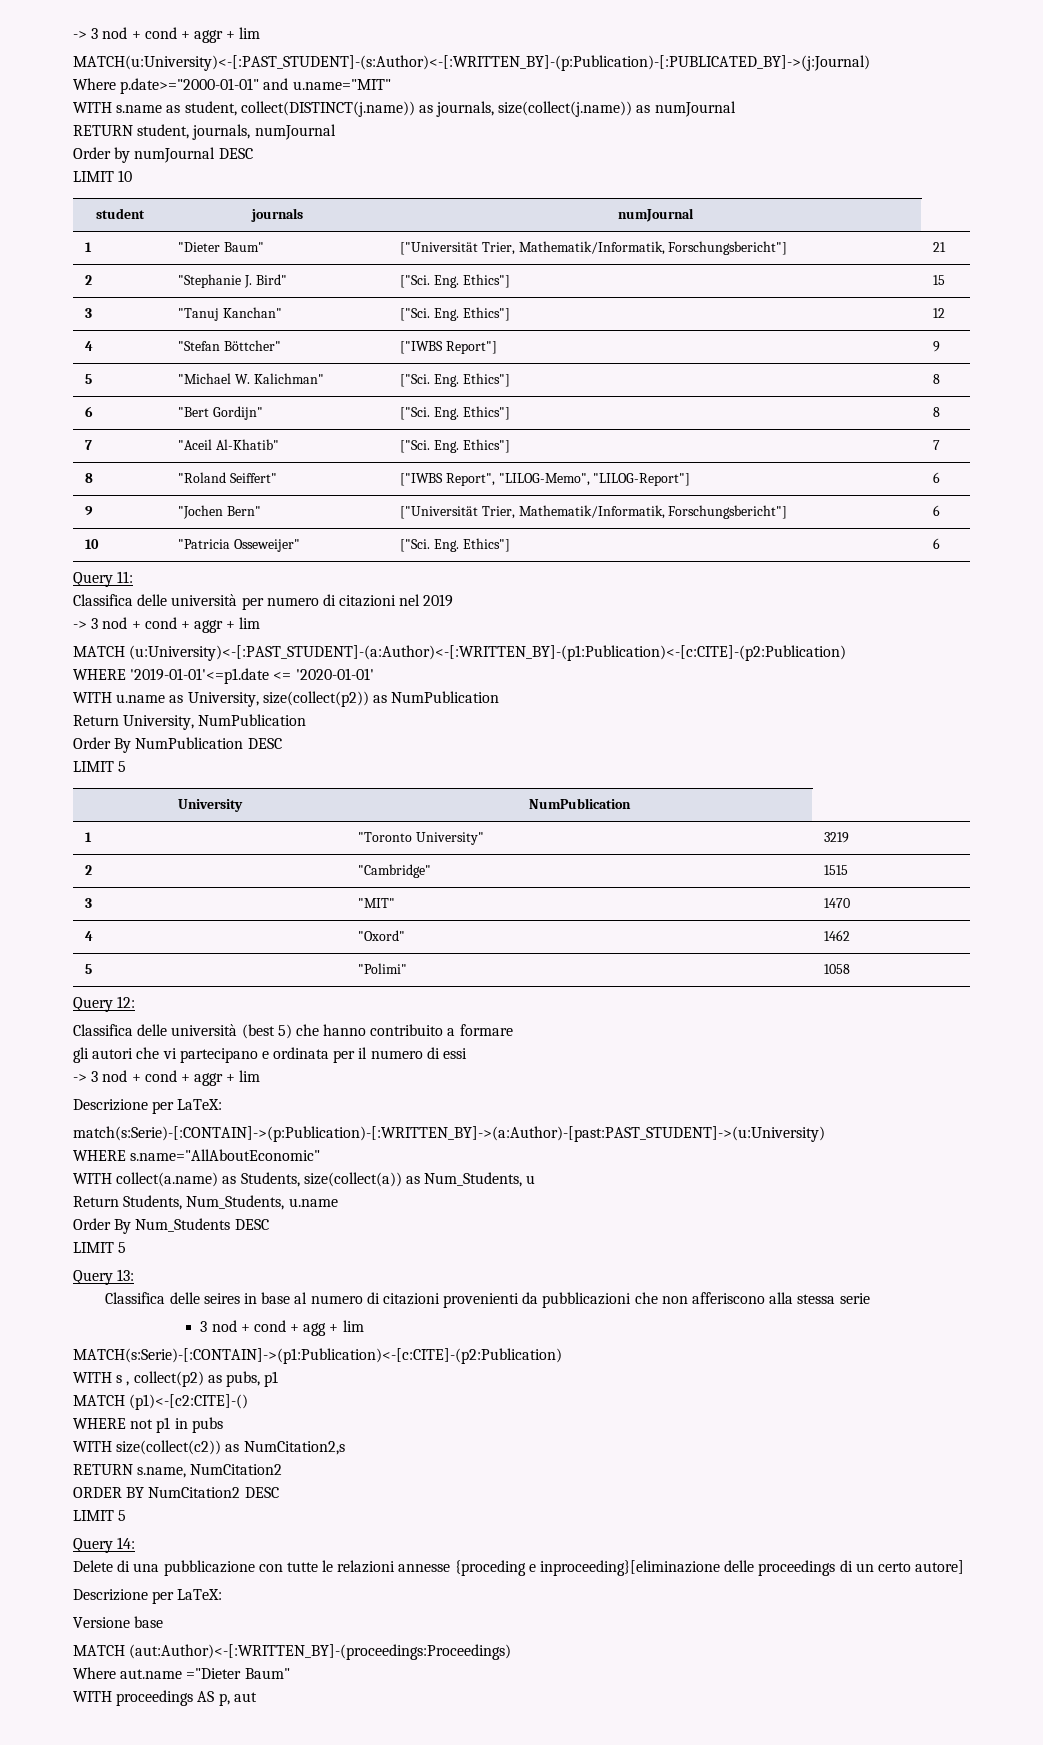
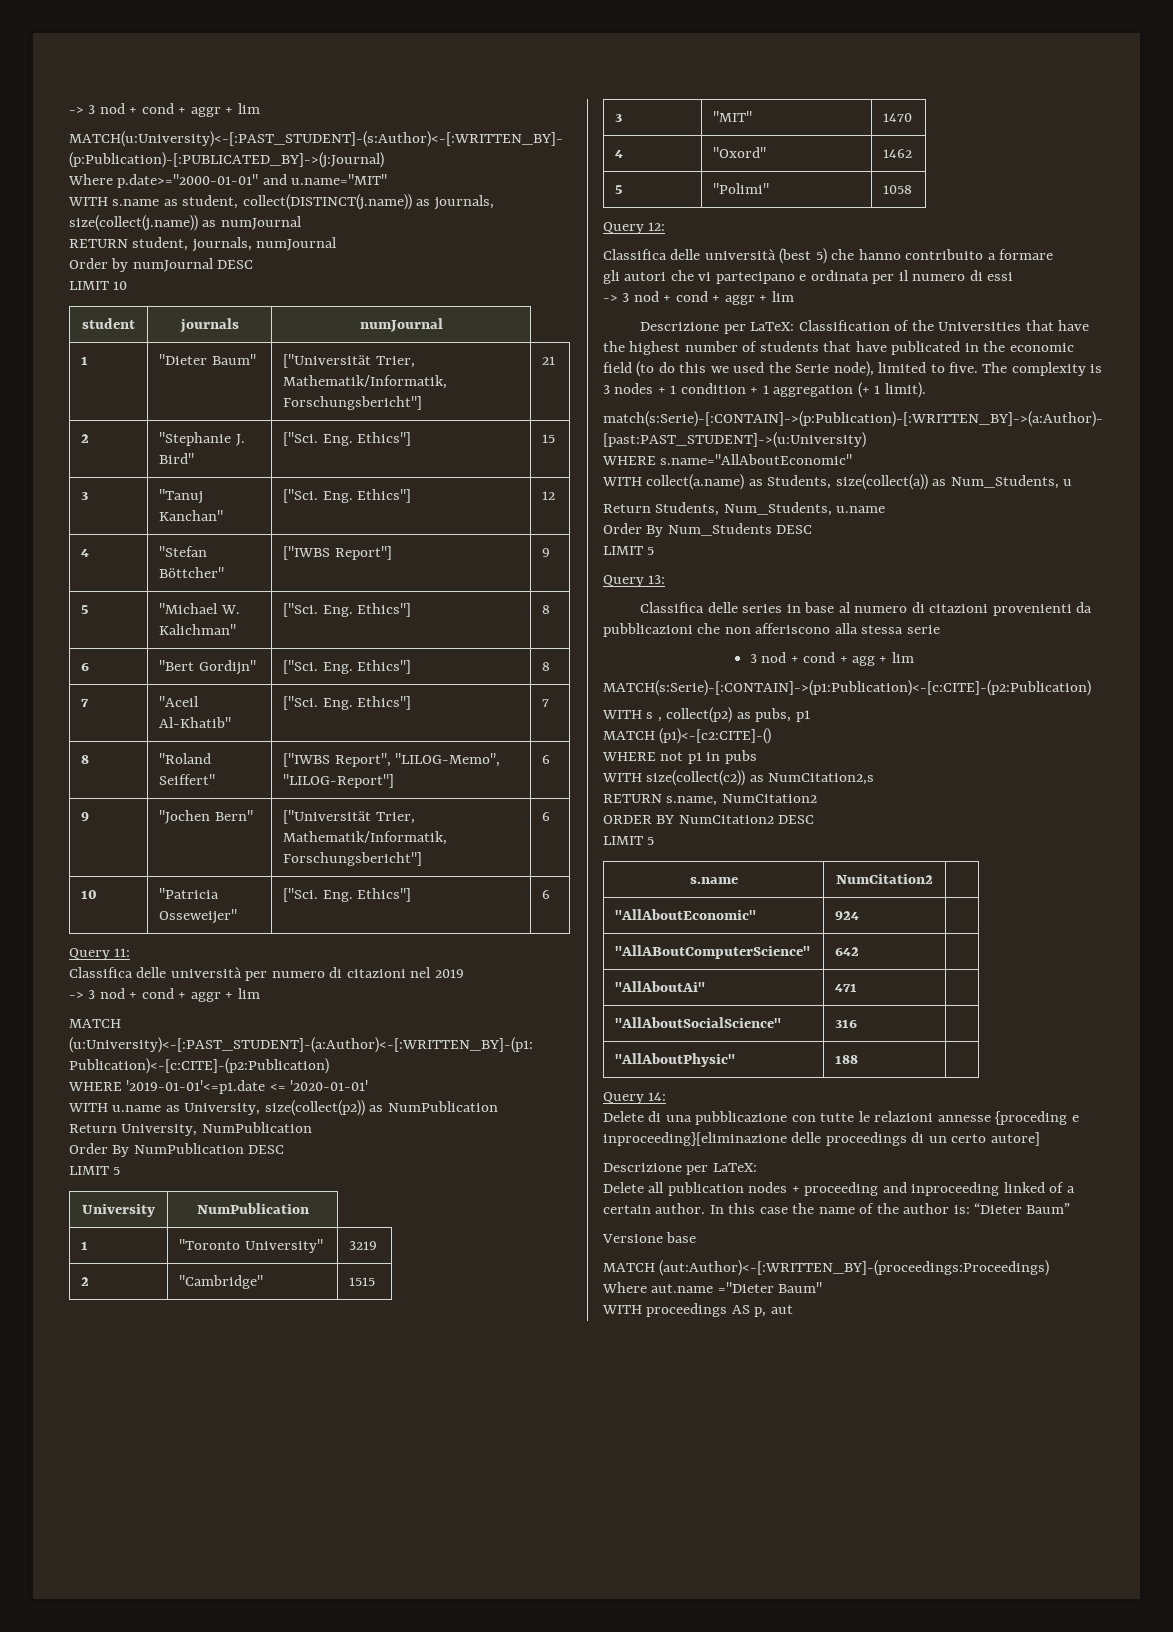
  gli autori che vi partecipano e ordinata per il numero di essi
  -> 3 nod + cond + aggr + lim
- Descrizione per LaTeX:
+ Descrizione per LaTeX: Classification of the Universities that have the highest number of students that have publicated in the economic field (to do this we used the Serie node), limited to five. The complexity is 3 nodes + 1 condition + 1 aggregation (+ 1 limit).
- Classifica delle seires in base al numero di citazioni provenienti da pubblicazioni che non afferiscono alla stessa serie
+ Classifica delle series in base al numero di citazioni provenienti da pubblicazioni che non afferiscono alla stessa serie
+ s.name | NumCitation2 |
+ "AllAboutEconomic" | 924 |
+ "AllABoutComputerScience" | 642 |
+ "AllAboutAi" | 471 |
+ "AllAboutSocialScience" | 316 |
+ "AllAboutPhysic" | 188 |
+ Delete all publication nodes + proceeding and inproceeding linked of a certain author. In this case the name of the author is: “Dieter Baum”

